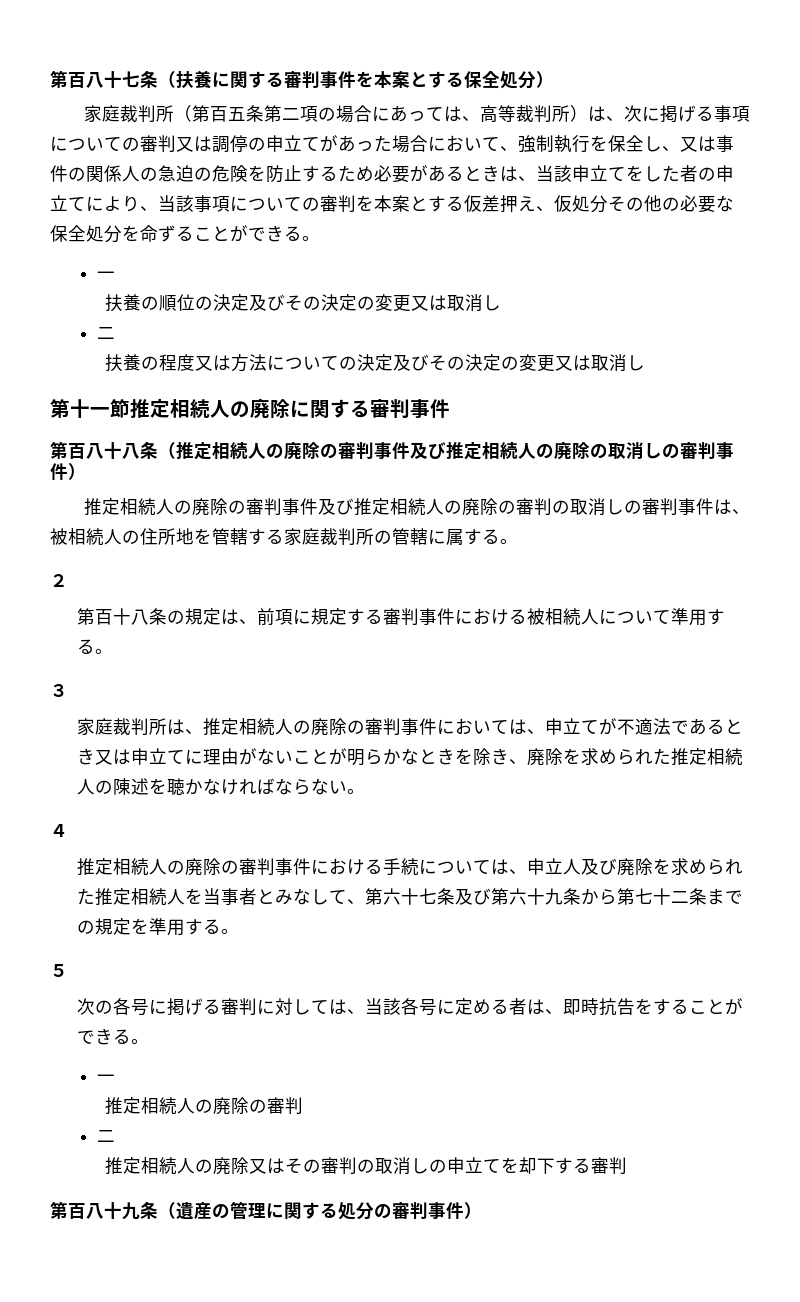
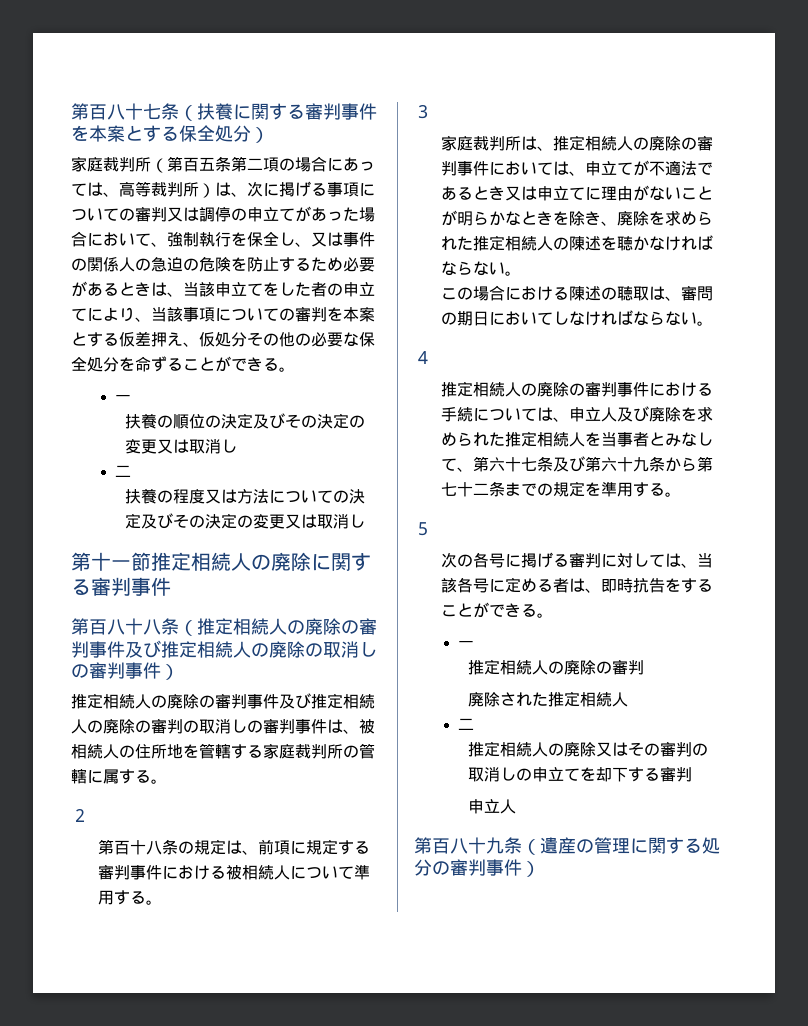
+ この場合における陳述の聴取は、審問の期日においてしなければならない。
+ 廃除された推定相続人
  推定相続人の廃除又はその審判の取消しの申立てを却下する審判
+ 申立人

